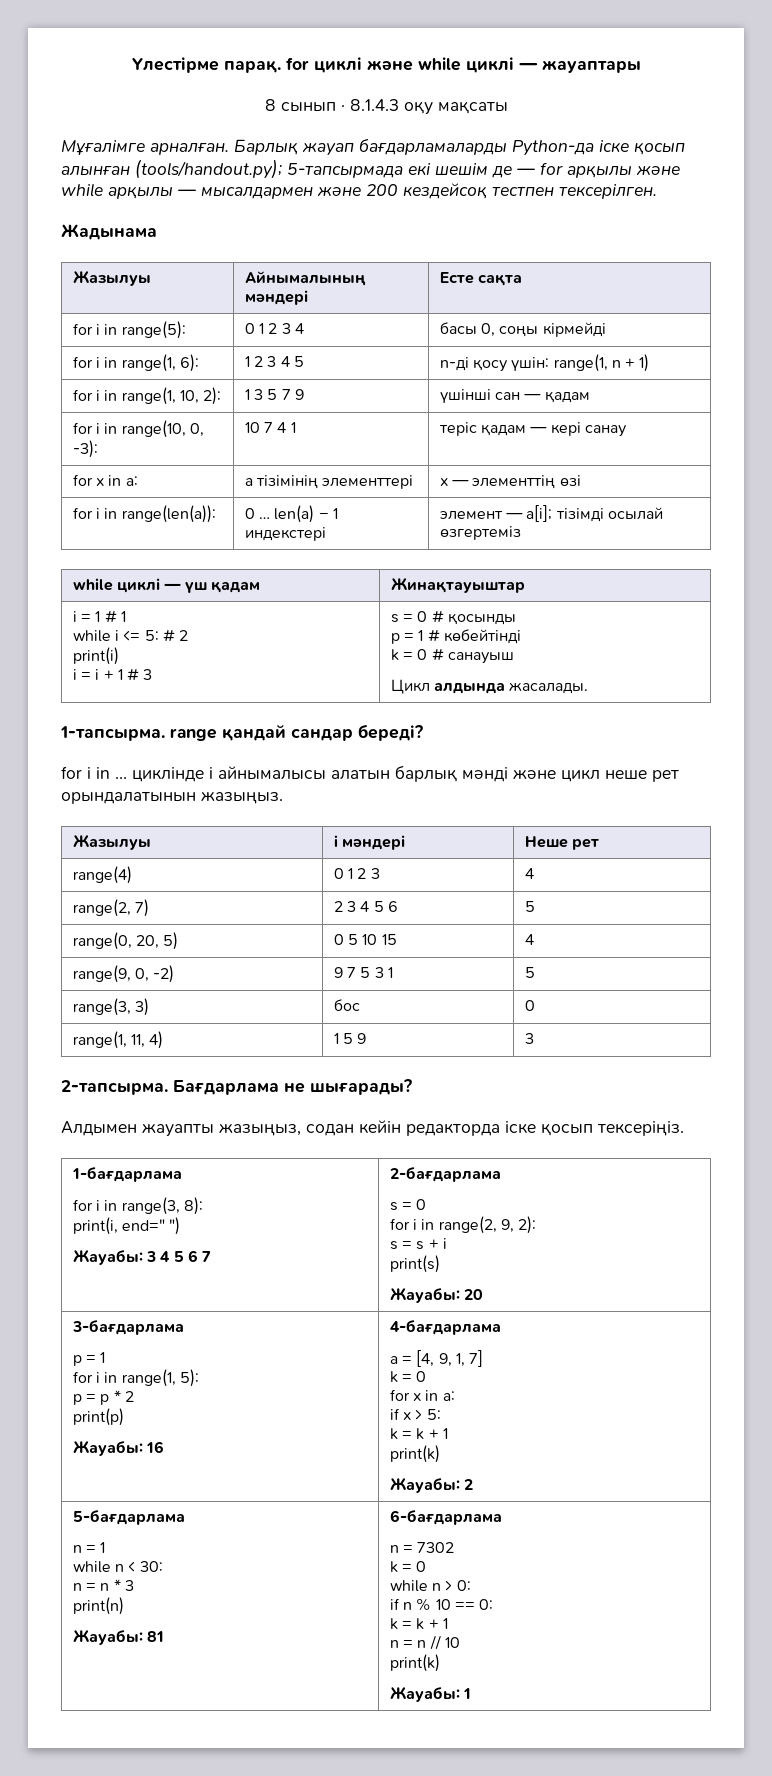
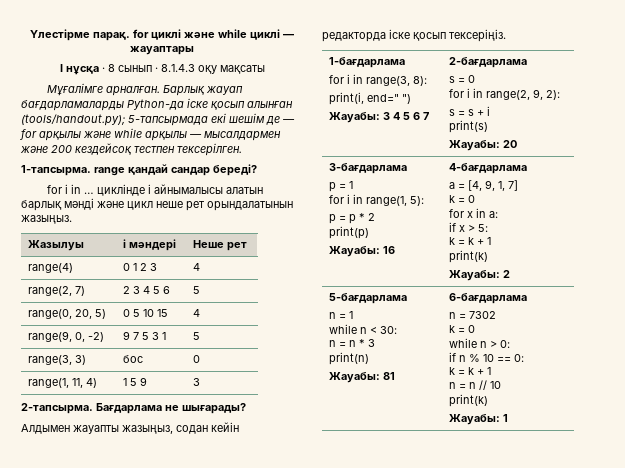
- 8 сынып · 8.1.4.3 оқу мақсаты
+ I нұсқа · 8 сынып · 8.1.4.3 оқу мақсаты
- Жадынама
- Жазылуы | Айнымалының мәндері | Есте сақта
- for i in range(5): | 0 1 2 3 4 | басы 0, соңы кірмейді
- for i in range(1, 6): | 1 2 3 4 5 | n-ді қосу үшін: range(1, n + 1)
- for i in range(1, 10, 2): | 1 3 5 7 9 | үшінші сан — қадам
- for i in range(10, 0, -3): | 10 7 4 1 | теріс қадам — кері санау
- for x in a: | a тізімінің элементтері | x — элементтің өзі
- for i in range(len(a)): | 0 … len(a) − 1 индекстері | элемент — a[i]; тізімді осылай өзгертеміз
- while циклі — үш қадам | Жинақтауыштар
- i = 1 # 1
- while i <= 5: # 2
- print(i)
- i = i + 1 # 3 | s = 0 # қосынды
- p = 1 # көбейтінді
- k = 0 # санауыш
- Цикл алдында жасалады.

